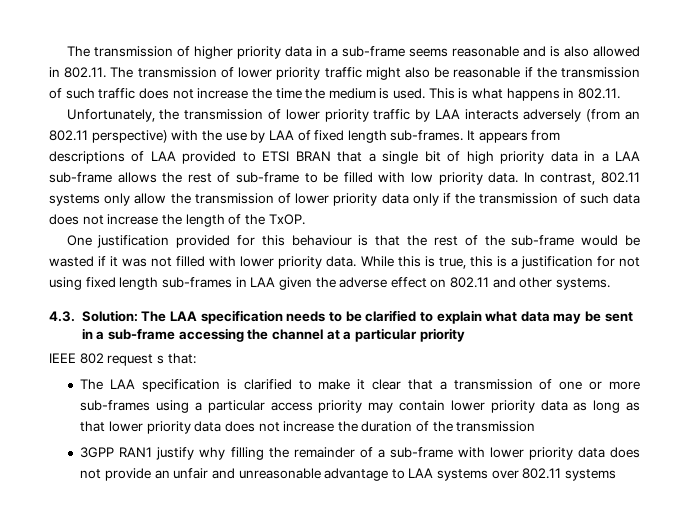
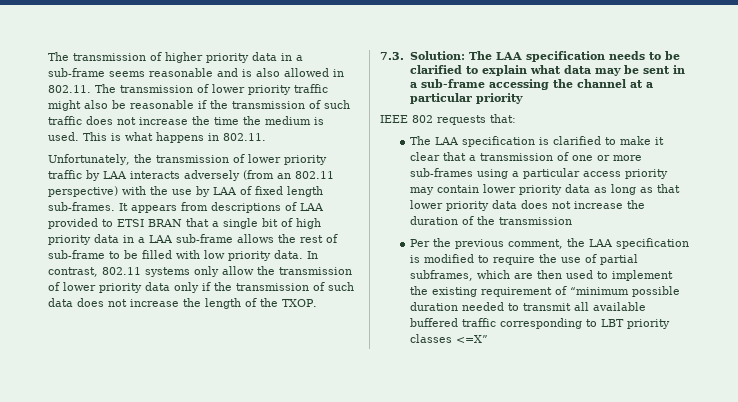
- In contrast, 802.11 systems only allow the transmission of lower priority data only if the transmission of such data does not increase the length of the TxOP.
- One justification provided for this behaviour is that the rest of the sub-frame would be wasted if it was not filled with lower priority data. While this is true, this is a justification for not using fixed length sub-frames in LAA given the adverse effect on 802.11 and other systems.
- 4.3. Solution: The LAA specification needs to be clarified to explain what data may be sent in a sub-frame accessing the channel at a particular priority
+ In contrast, 802.11 systems only allow the transmission of lower priority data only if the transmission of such data does not increase the length of the TXOP.
+ 7.3. Solution: The LAA specification needs to be clarified to explain what data may be sent in a sub-frame accessing the channel at a particular priority
- IEEE 802 request s that:
+ IEEE 802 requests that:
- 3GPP RAN1 justify why filling the remainder of a sub-frame with lower priority data does not provide an unfair and unreasonable advantage to LAA systems over 802.11 systems
+ Per the previous comment, the LAA specification is modified to require the use of partial subframes, which are then used to implement the existing requirement of “minimum possible duration needed to transmit all available buffered traffic corresponding to LBT priority classes <=X”

